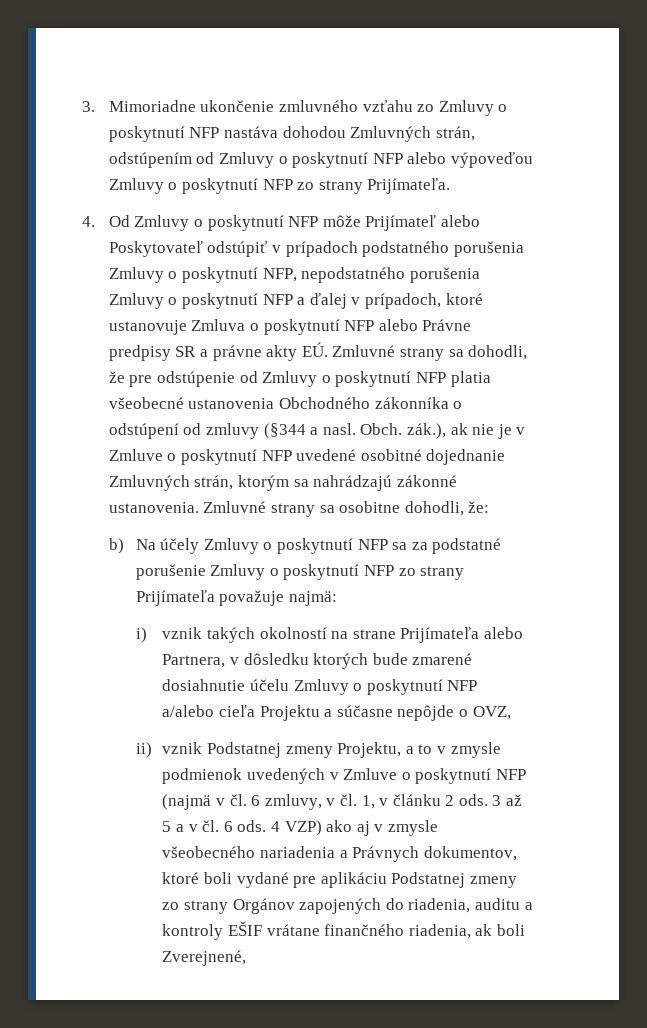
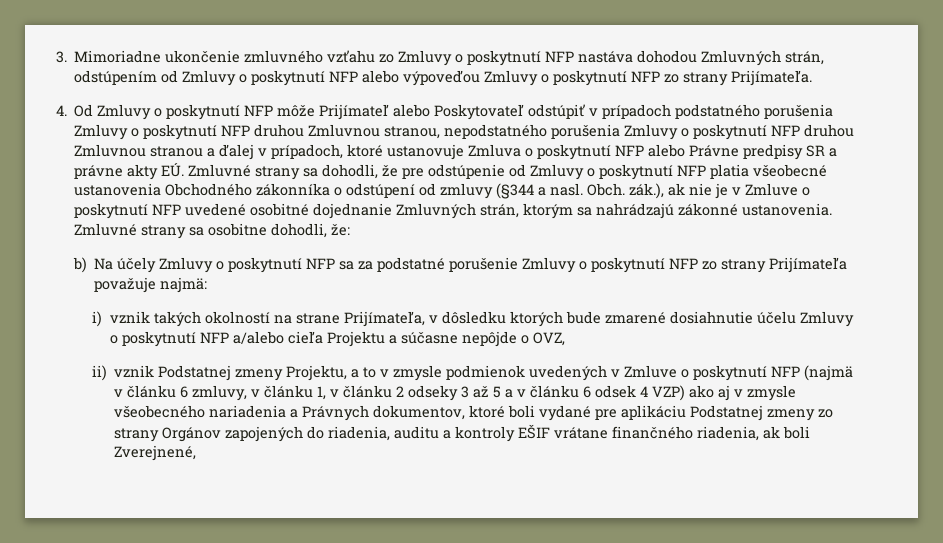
- 4. Od Zmluvy o poskytnutí NFP môže Prijímateľ alebo Poskytovateľ odstúpiť v prípadoch podstatného porušenia Zmluvy o poskytnutí NFP, nepodstatného porušenia Zmluvy o poskytnutí NFP a ďalej v prípadoch, ktoré ustanovuje Zmluva o poskytnutí NFP alebo Právne predpisy SR a právne akty EÚ. Zmluvné strany sa dohodli, že pre odstúpenie od Zmluvy o poskytnutí NFP platia všeobecné ustanovenia Obchodného zákonníka o odstúpení od zmluvy (§344 a nasl.
+ 4. Od Zmluvy o poskytnutí NFP môže Prijímateľ alebo Poskytovateľ odstúpiť v prípadoch podstatného porušenia Zmluvy o poskytnutí NFP druhou Zmluvnou stranou, nepodstatného porušenia Zmluvy o poskytnutí NFP druhou Zmluvnou stranou a ďalej v prípadoch, ktoré ustanovuje Zmluva o poskytnutí NFP alebo Právne predpisy SR a právne akty EÚ. Zmluvné strany sa dohodli, že pre odstúpenie od Zmluvy o poskytnutí NFP platia všeobecné ustanovenia Obchodného zákonníka o odstúpení od zmluvy (§344 a nasl.
- i) vznik takých okolností na strane Prijímateľa alebo Partnera, v dôsledku ktorých bude zmarené dosiahnutie účelu Zmluvy o poskytnutí NFP a/alebo cieľa Projektu a súčasne nepôjde o OVZ,
+ i) vznik takých okolností na strane Prijímateľa, v dôsledku ktorých bude zmarené dosiahnutie účelu Zmluvy o poskytnutí NFP a/alebo cieľa Projektu a súčasne nepôjde o OVZ,
- ii) vznik Podstatnej zmeny Projektu, a to v zmysle podmienok uvedených v Zmluve o poskytnutí NFP (najmä v čl. 6 zmluvy, v čl. 1, v článku 2 ods. 3 až 5 a v čl. 6 ods. 4 VZP) ako aj v zmysle všeobecného nariadenia a Právnych dokumentov, ktoré boli vydané pre aplikáciu Podstatnej zmeny zo strany Orgánov zapojených do riadenia, auditu a kontroly EŠIF vrátane finančného riadenia, ak boli Zverejnené,
+ ii) vznik Podstatnej zmeny Projektu, a to v zmysle podmienok uvedených v Zmluve o poskytnutí NFP (najmä v článku 6 zmluvy, v článku 1, v článku 2 odseky 3 až 5 a v článku 6 odsek 4 VZP) ako aj v zmysle všeobecného nariadenia a Právnych dokumentov, ktoré boli vydané pre aplikáciu Podstatnej zmeny zo strany Orgánov zapojených do riadenia, auditu a kontroly EŠIF vrátane finančného riadenia, ak boli Zverejnené,

